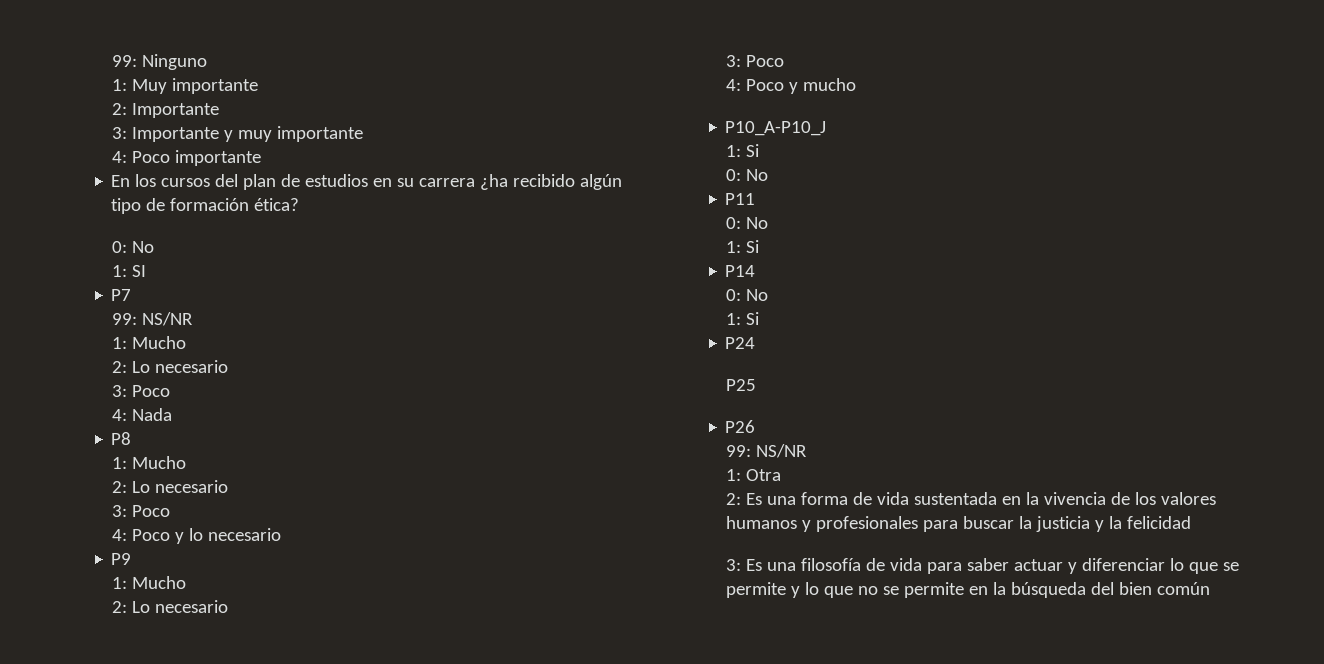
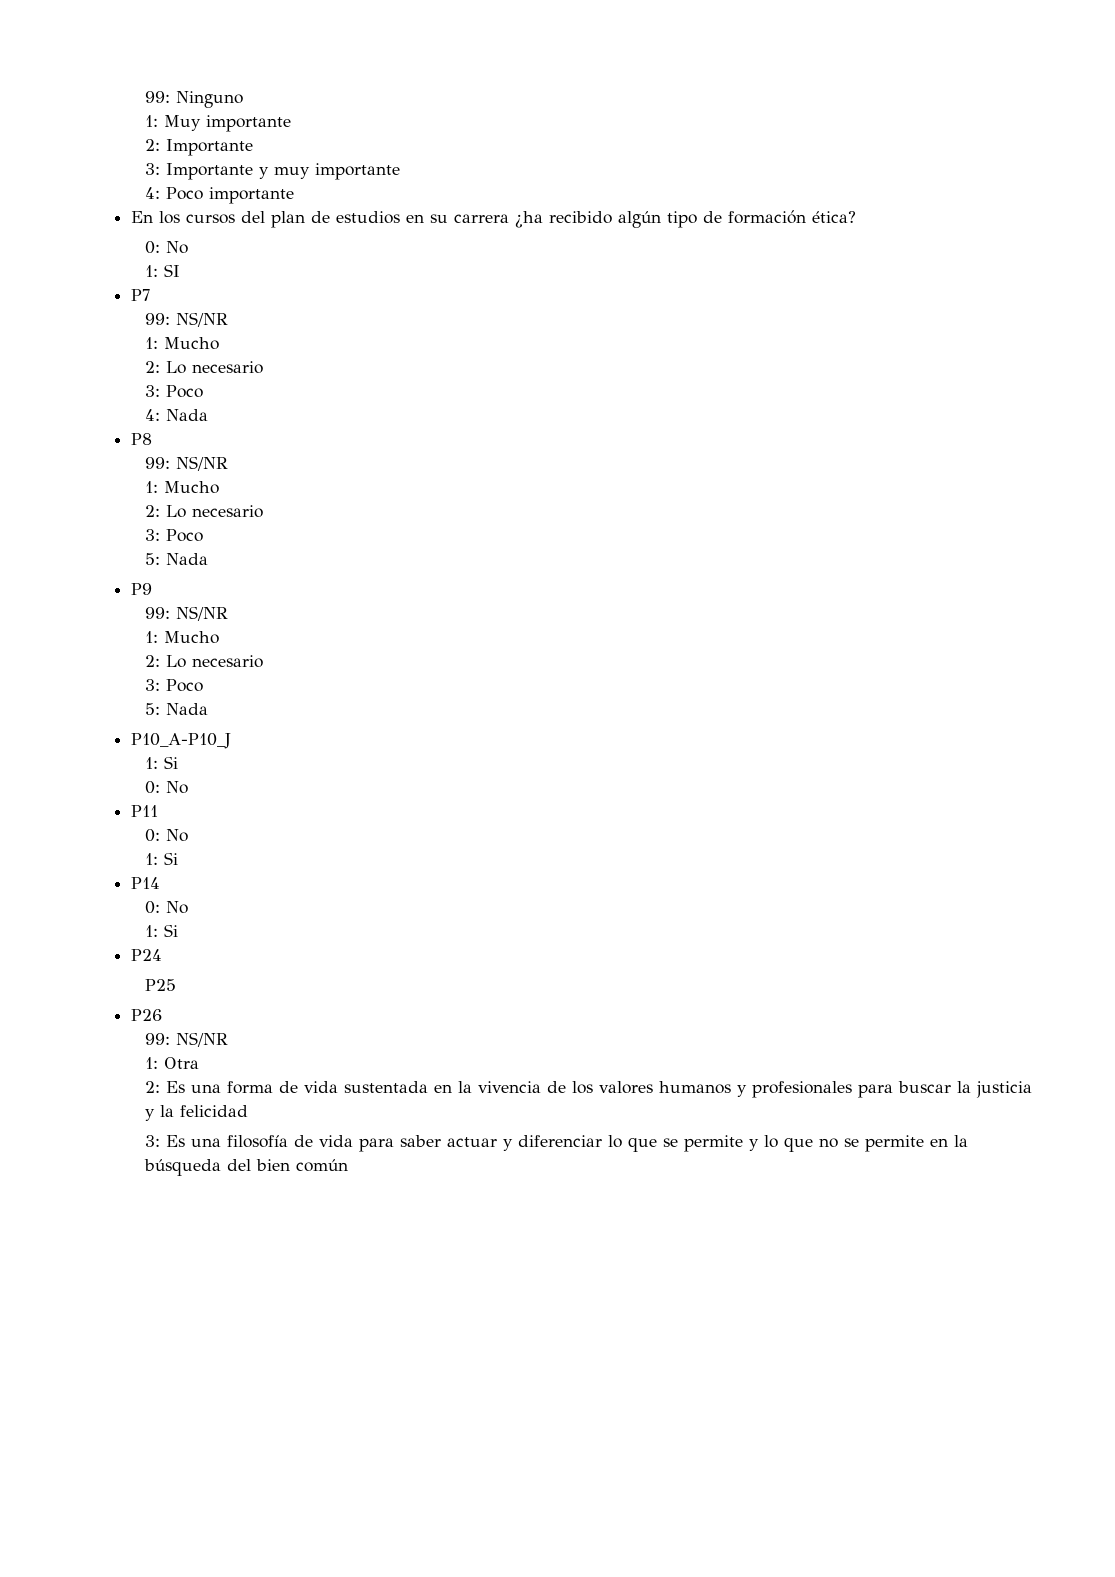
  P8
+ 99: NS/NR
  1: Mucho
  2: Lo necesario
  3: Poco
- 4: Poco y lo necesario
+ 5: Nada
  P9
+ 99: NS/NR
  1: Mucho
  2: Lo necesario
  3: Poco
- 4: Poco y mucho
+ 5: Nada

